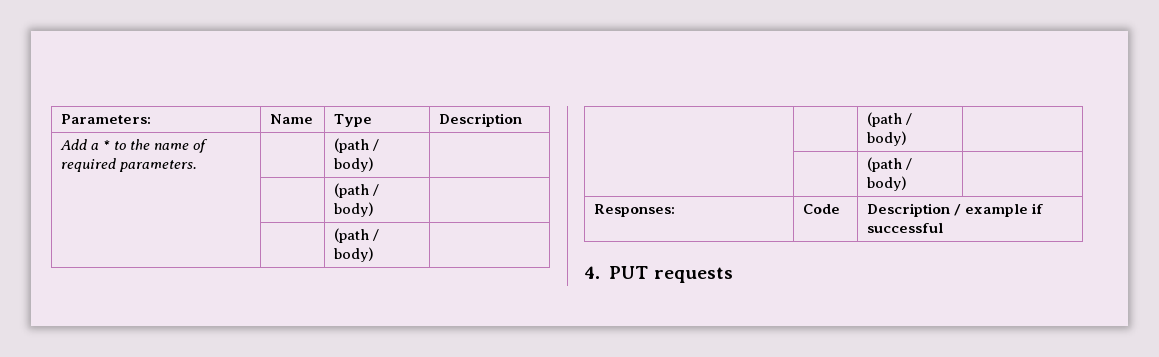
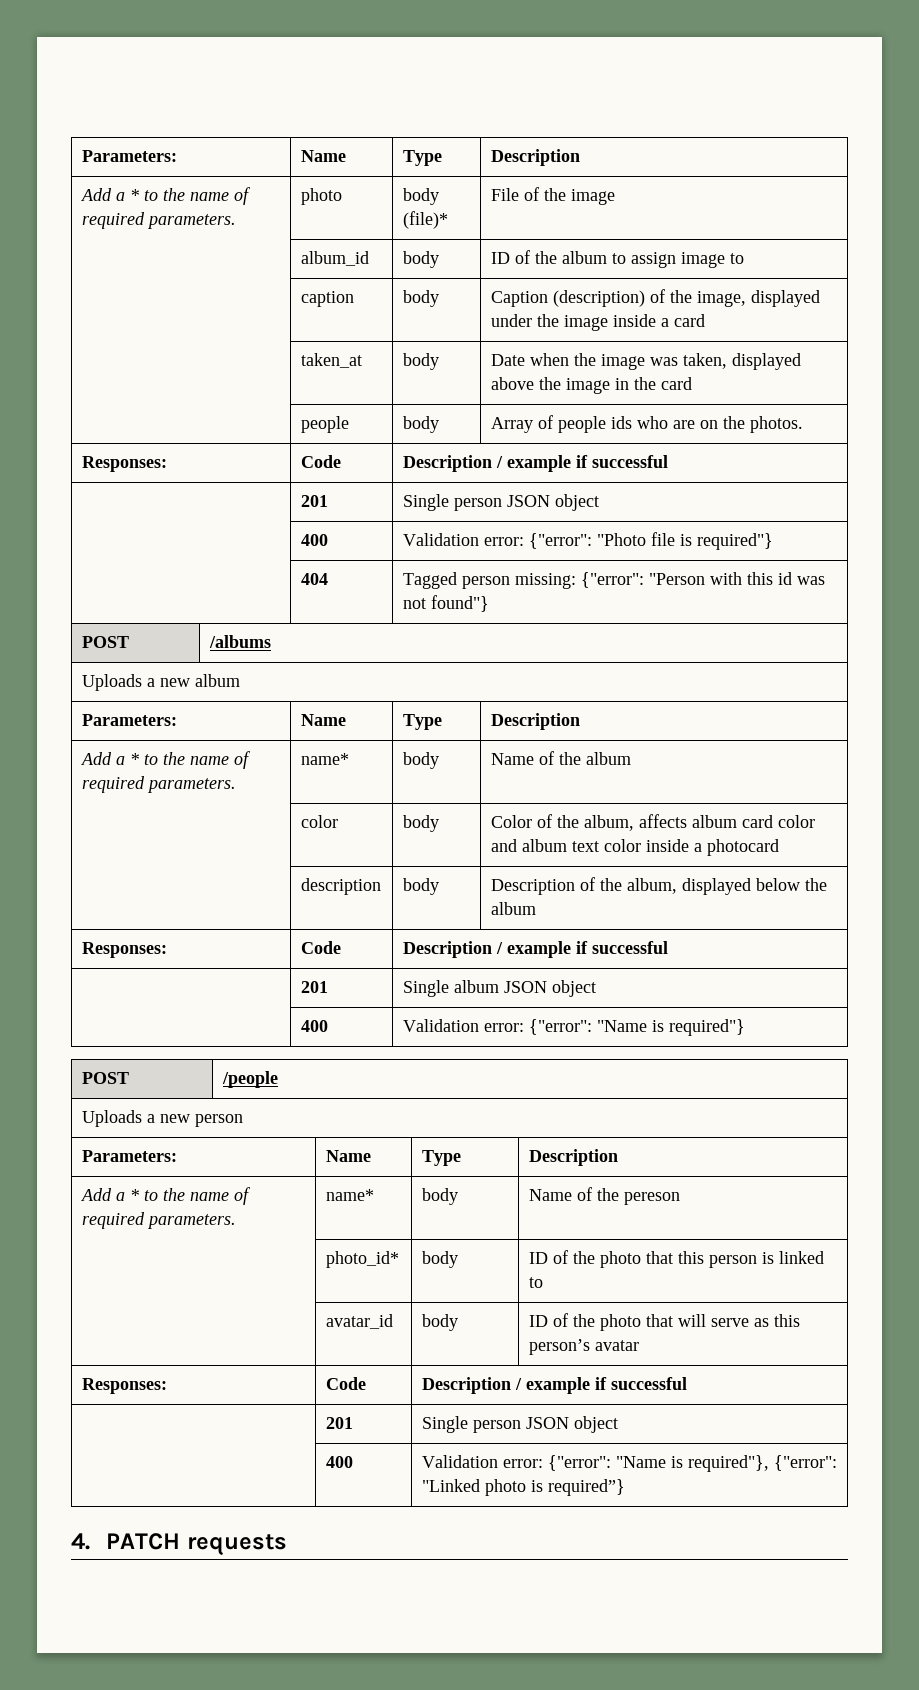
- Add a * to the name of required parameters. | | (path / body) |
- | | (path / body) |
- | | (path / body) |
- | | (path / body) |
- | | (path / body) |
+ Add a * to the name of required parameters. | photo | body (file)* | File of the image
+ | album_id | body | ID of the album to assign image to
+ | caption | body | Caption (description) of the image, displayed under the image inside a card
+ | taken_at | body | Date when the image was taken, displayed above the image in the card
+ | people | body | Array of people ids who are on the photos.
  Responses: | Code | Description / example if successful
+ | 201 | Single person JSON object
+ | 400 | Validation error: {"error": "Photo file is required"}
+ | 404 | Tagged person missing: {"error": "Person with this id was not found"}
+ POST | /albums
+ Uploads a new album
+ Parameters: | Name | Type | Description
+ Add a * to the name of required parameters. | name* | body | Name of the album
+ | color | body | Color of the album, affects album card color and album text color inside a photocard
+ | description | body | Description of the album, displayed below the album
+ Responses: | Code | Description / example if successful
+ | 201 | Single album JSON object
+ | 400 | Validation error: {"error": "Name is required"}
+ POST | /people
+ Uploads a new person
+ Parameters: | Name | Type | Description
+ Add a * to the name of required parameters. | name* | body | Name of the pereson
+ | photo_id* | body | ID of the photo that this person is linked to
+ | avatar_id | body | ID of the photo that will serve as this person’s avatar
+ Responses: | Code | Description / example if successful
+ | 201 | Single person JSON object
+ | 400 | Validation error: {"error": "Name is required"}, {"error": "Linked photo is required”}
- 4. PUT requests
+ 4. PATCH requests

